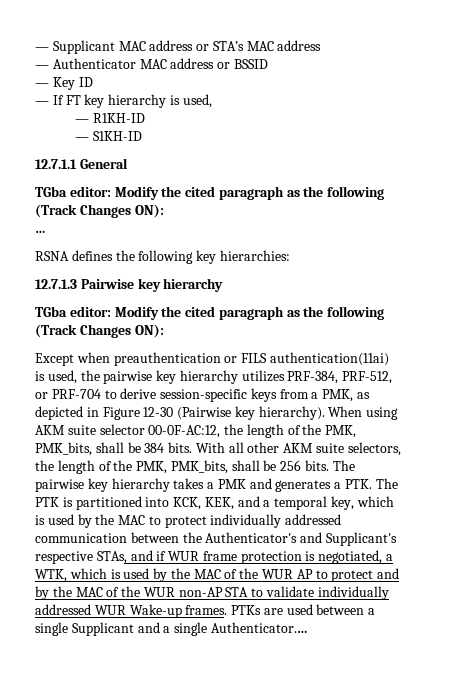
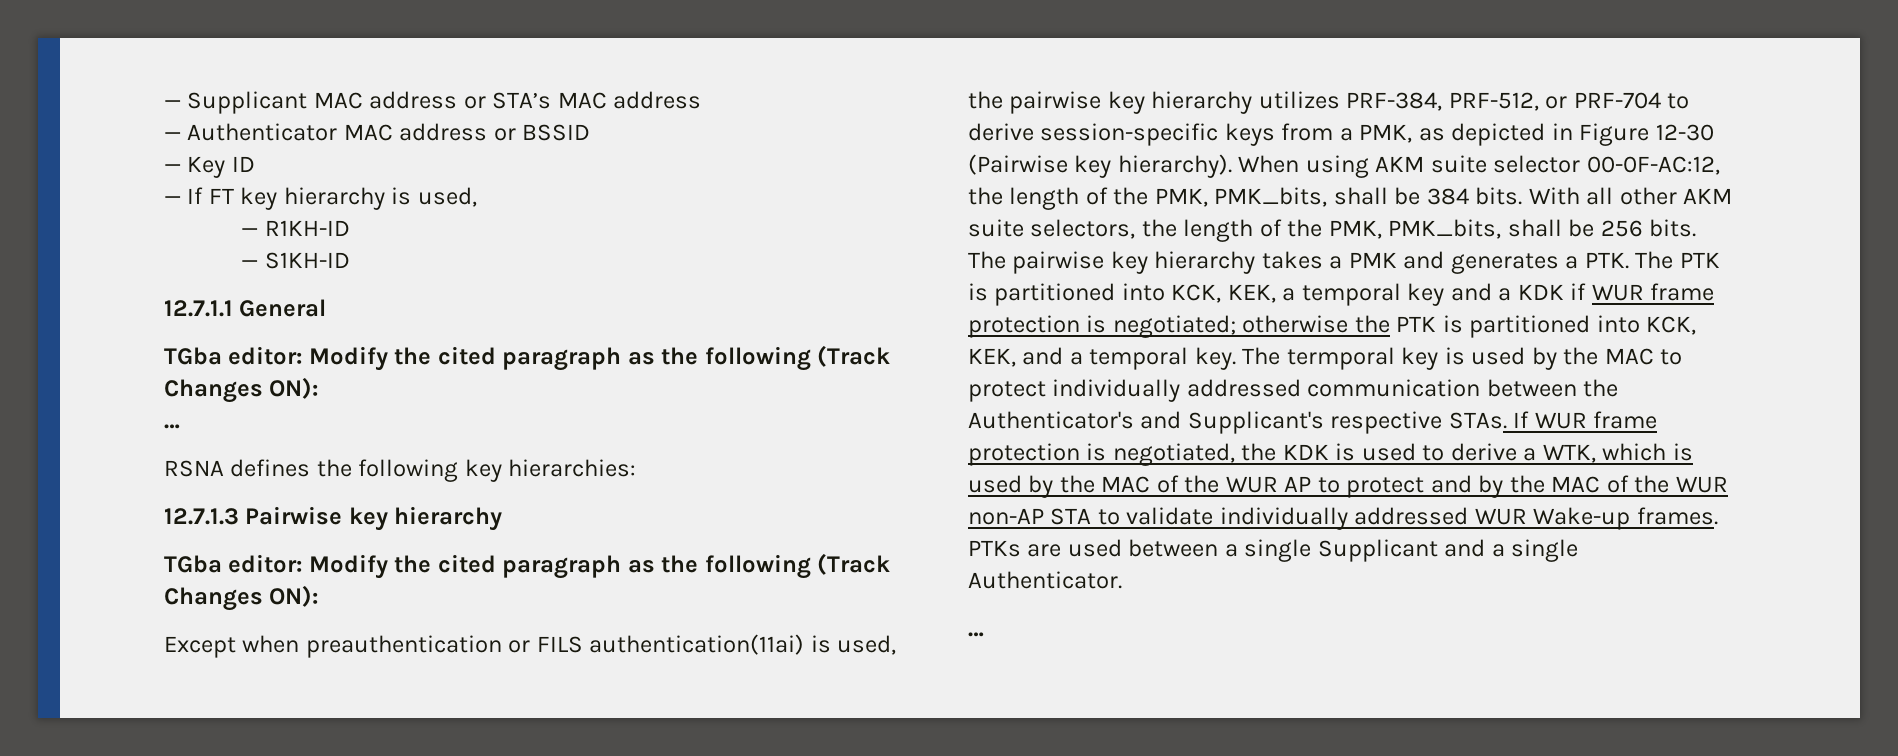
- The pairwise key hierarchy takes a PMK and generates a PTK. The PTK is partitioned into KCK, KEK, and a temporal key, which is used by the MAC to protect individually addressed communication between the Authenticator's and Supplicant's respective STAs, and if WUR frame protection is negotiated, a WTK, which is used by the MAC of the WUR AP to protect and by the MAC of the WUR non-AP STA to validate individually addressed WUR Wake-up frames.
+ The pairwise key hierarchy takes a PMK and generates a PTK. The PTK is partitioned into KCK, KEK, a temporal key and a KDK if WUR frame protection is negotiated; otherwise the PTK is partitioned into KCK, KEK, and a temporal key. The termporal key is used by the MAC to protect individually addressed communication between the Authenticator's and Supplicant's respective STAs. If WUR frame protection is negotiated, the KDK is used to derive a WTK, which is used by the MAC of the WUR AP to protect and by the MAC of the WUR non-AP STA to validate individually addressed WUR Wake-up frames.
- PTKs are used between a single Supplicant and a single Authenticator.…
+ PTKs are used between a single Supplicant and a single Authenticator.
+ …

